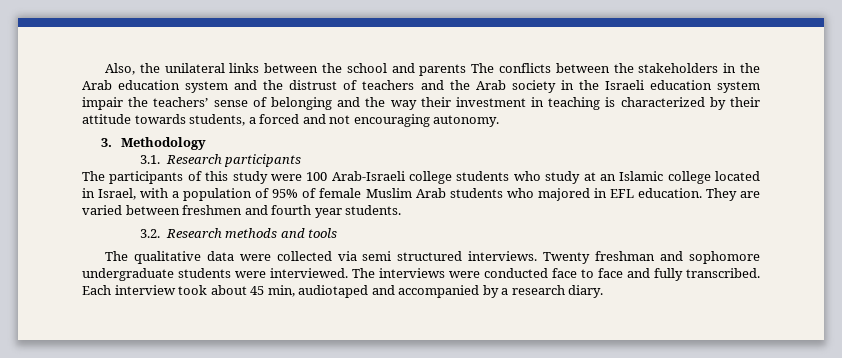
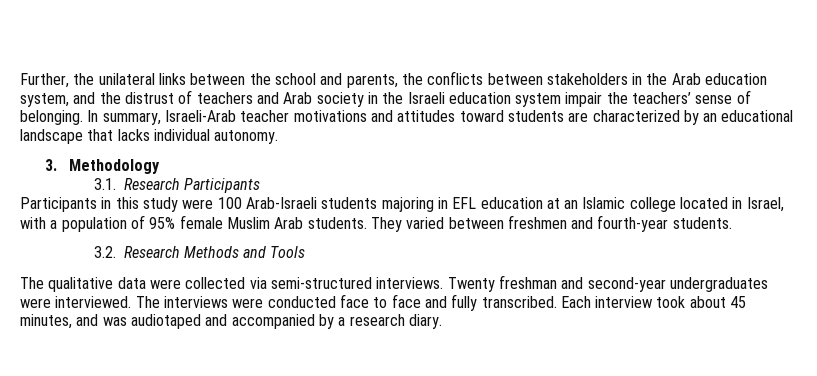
- Also, the unilateral links between the school and parents The conflicts between the stakeholders in the Arab education system and the distrust of teachers and the Arab society in the Israeli education system impair the teachers’ sense of belonging and the way their investment in teaching is characterized by their attitude towards students, a forced and not encouraging autonomy.
+ Further, the unilateral links between the school and parents, the conflicts between stakeholders in the Arab education system, and the distrust of teachers and Arab society in the Israeli education system impair the teachers’ sense of belonging. In summary, Israeli-Arab teacher motivations and attitudes toward students are characterized by an educational landscape that lacks individual autonomy.
- 3.1. Research participants
- The participants of this study were 100 Arab-Israeli college students who study at an Islamic college located in Israel, with a population of 95% of female Muslim Arab students who majored in EFL education. They are varied between freshmen and fourth year students.
+ 3.1. Research Participants
+ Participants in this study were 100 Arab-Israeli students majoring in EFL education at an Islamic college located in Israel, with a population of 95% female Muslim Arab students. They varied between freshmen and fourth-year students.
- 3.2. Research methods and tools
+ 3.2. Research Methods and Tools
- The qualitative data were collected via semi structured interviews.
+ The qualitative data were collected via semi-structured interviews.
- Twenty freshman and sophomore undergraduate students were interviewed.
+ Twenty freshman and second-year undergraduates were interviewed.
- Each interview took about 45 min, audiotaped and accompanied by a research diary.
+ Each interview took about 45 minutes, and was audiotaped and accompanied by a research diary.

